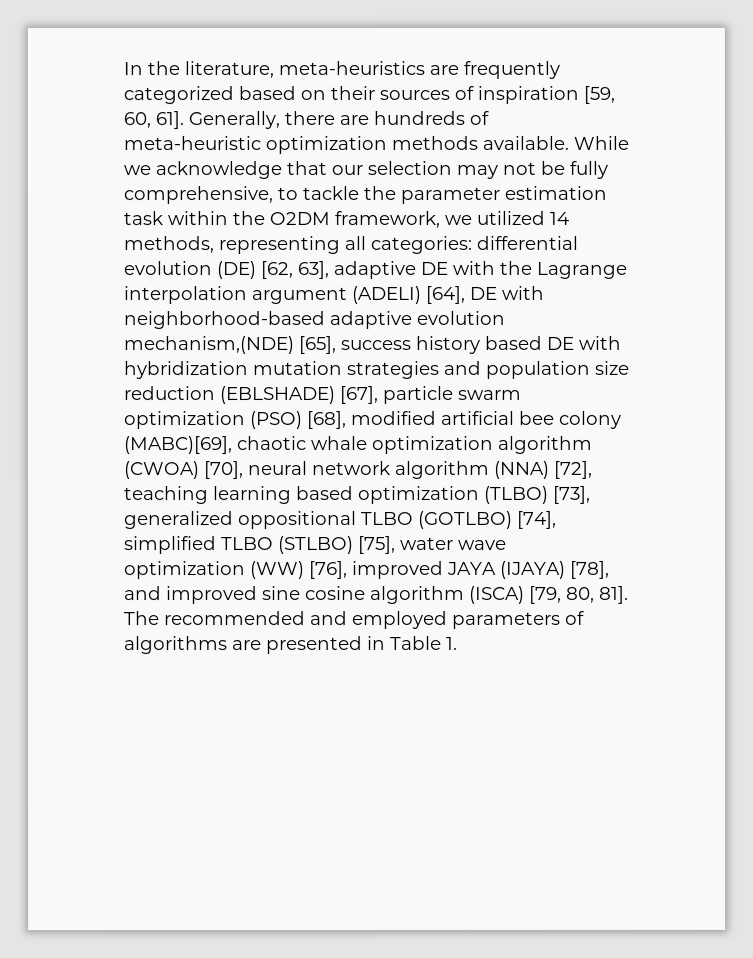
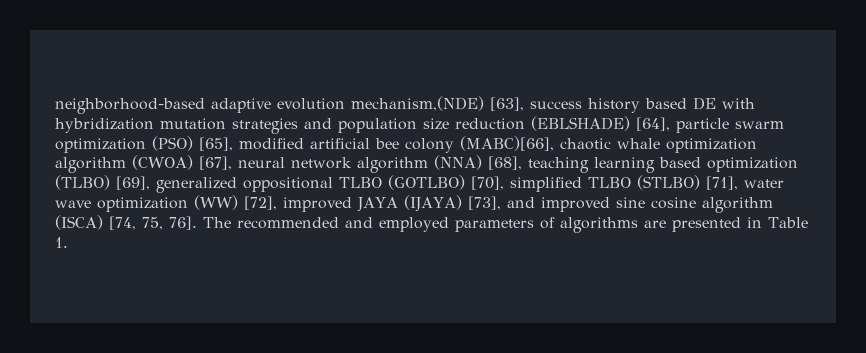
- In the literature, meta-heuristics are frequently categorized based on their sources of inspiration [59, 60, 61]. Generally, there are hundreds of meta-heuristic optimization methods available. While we acknowledge that our selection may not be fully comprehensive, to tackle the parameter estimation task within the O2DM framework, we utilized 14 methods, representing all categories: differential evolution (DE) [62, 63], adaptive DE with the Lagrange interpolation argument (ADELI) [64], DE with neighborhood-based adaptive evolution mechanism,(NDE) [65], success history based DE with hybridization mutation strategies and population size reduction (EBLSHADE) [67], particle swarm optimization (PSO) [68], modified artificial bee colony (MABC)[69], chaotic whale optimization algorithm (CWOA) [70], neural network algorithm (NNA) [72], teaching learning based optimization (TLBO) [73], generalized oppositional TLBO (GOTLBO) [74], simplified TLBO (STLBO) [75], water wave optimization (WW) [76], improved JAYA (IJAYA) [78], and improved sine cosine algorithm (ISCA) [79, 80, 81].
+ neighborhood-based adaptive evolution mechanism,(NDE) [63], success history based DE with hybridization mutation strategies and population size reduction (EBLSHADE) [64], particle swarm optimization (PSO) [65], modified artificial bee colony (MABC)[66], chaotic whale optimization algorithm (CWOA) [67], neural network algorithm (NNA) [68], teaching learning based optimization (TLBO) [69], generalized oppositional TLBO (GOTLBO) [70], simplified TLBO (STLBO) [71], water wave optimization (WW) [72], improved JAYA (IJAYA) [73], and improved sine cosine algorithm (ISCA) [74, 75, 76].

